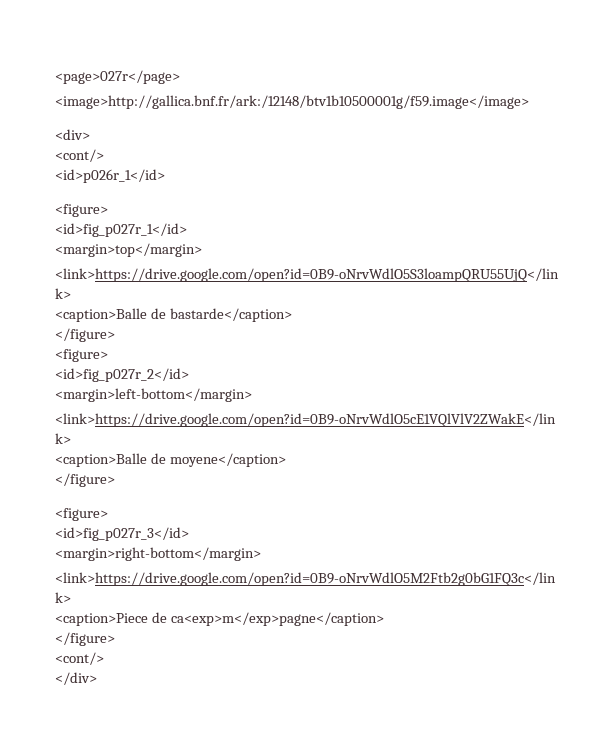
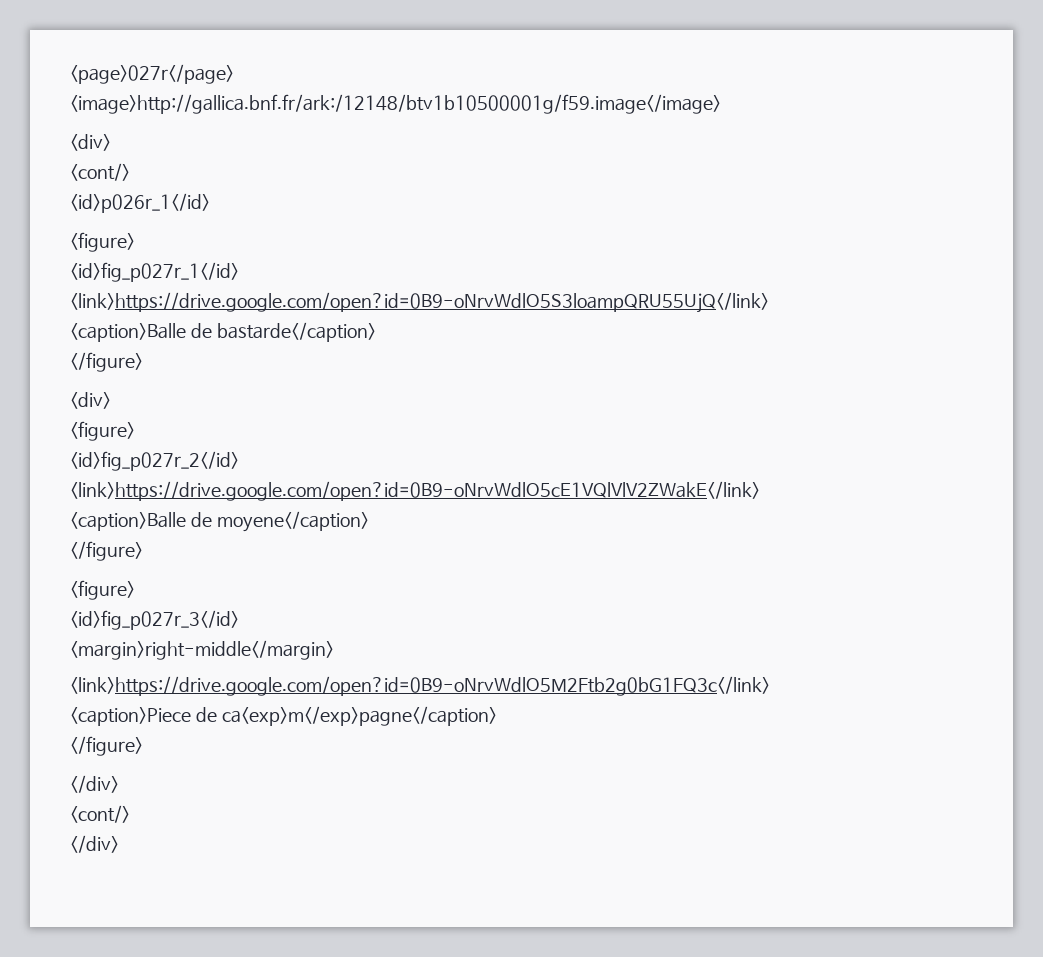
- <margin>top</margin>
  <caption>Balle de bastarde</caption>
  </figure>
+ <div>
- <margin>left-bottom</margin>
- <margin>right-bottom</margin>
+ <margin>right-middle</margin>
  <caption>Piece de ca<exp>m</exp>pagne</caption>
  </figure>
+ </div>

